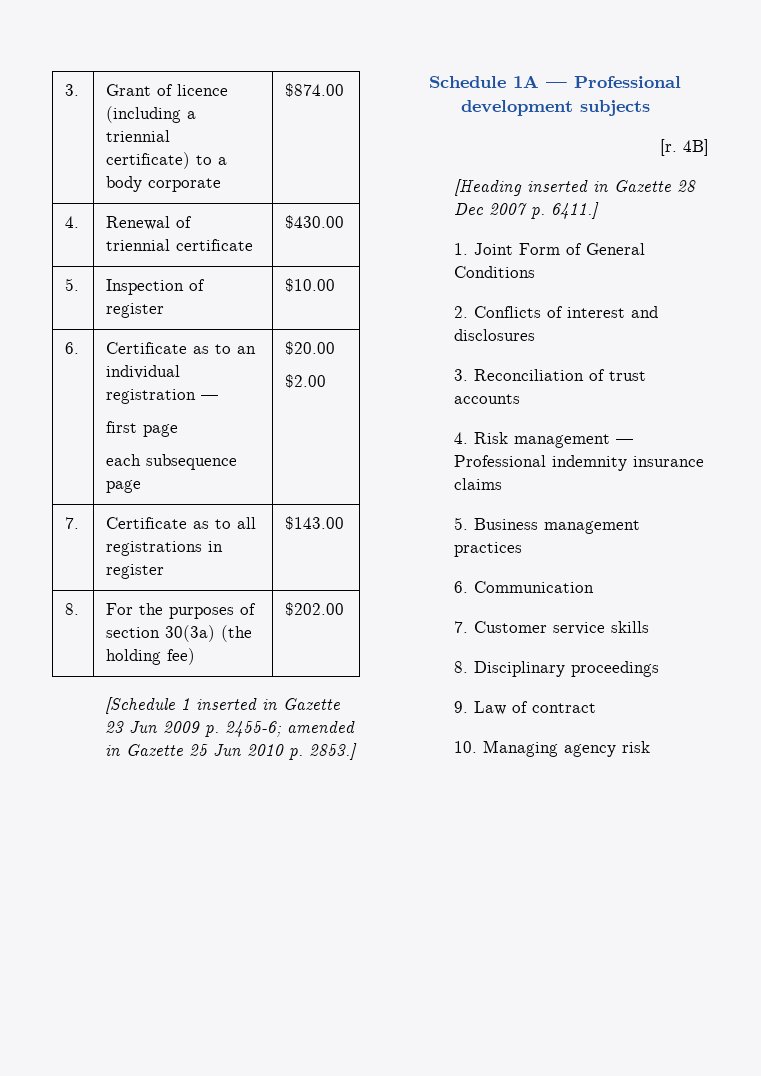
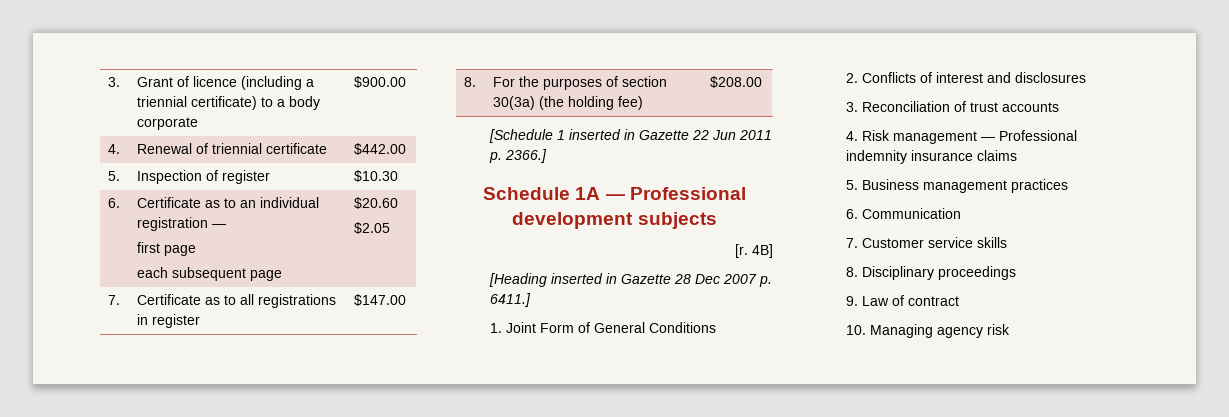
- 3. | Grant of licence (including a triennial certificate) to a body corporate | $874.00
+ 3. | Grant of licence (including a triennial certificate) to a body corporate | $900.00
- 4. | Renewal of triennial certificate | $430.00
+ 4. | Renewal of triennial certificate | $442.00
- 5. | Inspection of register | $10.00
+ 5. | Inspection of register | $10.30
  6. | Certificate as to an individual registration —
  first page
- each subsequence page | $20.00
- $2.00
+ each subsequent page | $20.60
+ $2.05
- 7. | Certificate as to all registrations in register | $143.00
+ 7. | Certificate as to all registrations in register | $147.00
- 8. | For the purposes of section 30(3a) (the holding fee) | $202.00
+ 8. | For the purposes of section 30(3a) (the holding fee) | $208.00
- [Schedule 1 inserted in Gazette 23 Jun 2009 p. 2455-6; amended in Gazette 25 Jun 2010 p. 2853.]
+ [Schedule 1 inserted in Gazette 22 Jun 2011 p. 2366.]

